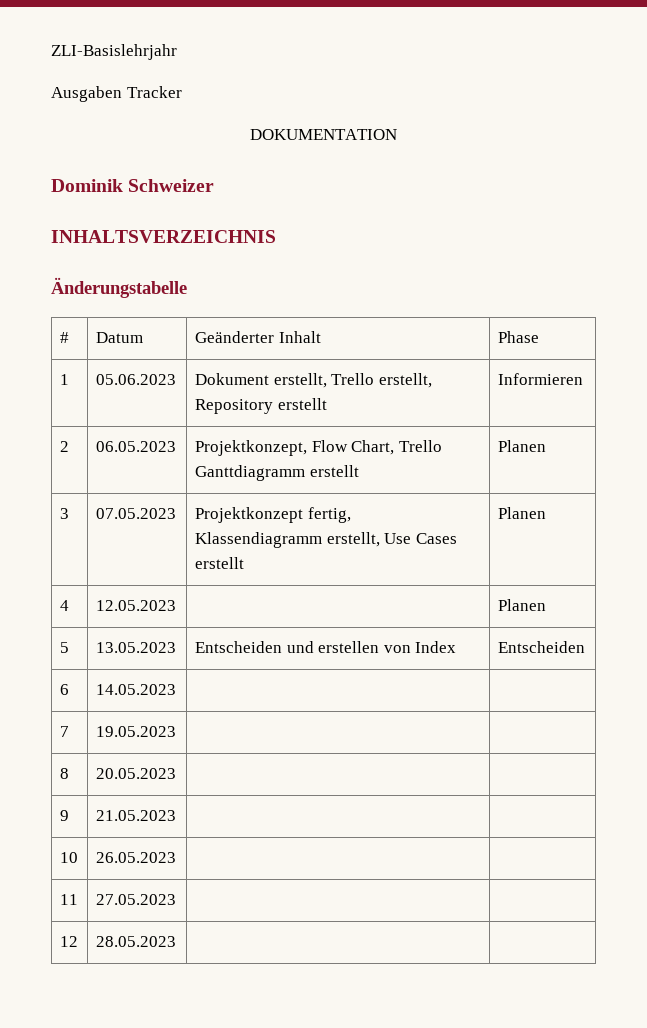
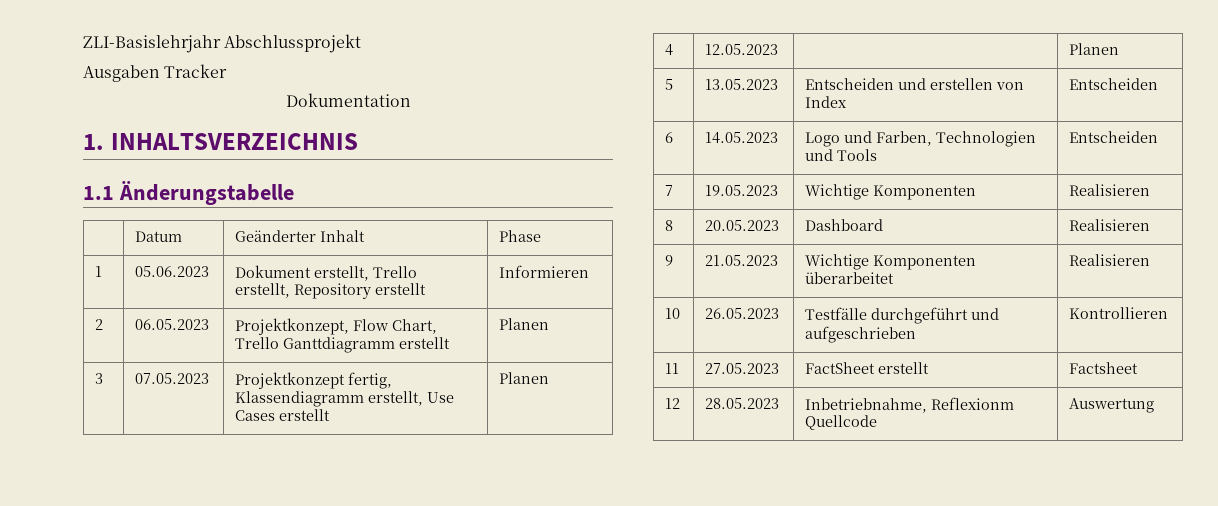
- ZLI-Basislehrjahr
+ ZLI-Basislehrjahr Abschlussprojekt
- DOKUMENTATION
- Dominik Schweizer
- INHALTSVERZEICHNIS
+ Dokumentation
+ 1. INHALTSVERZEICHNIS
- Änderungstabelle
+ 1.1 Änderungstabelle
- # | Datum | Geänderter Inhalt | Phase
+ | Datum | Geänderter Inhalt | Phase
- 6 | 14.05.2023 | |
+ 6 | 14.05.2023 | Logo und Farben, Technologien und Tools | Entscheiden
- 7 | 19.05.2023 | |
+ 7 | 19.05.2023 | Wichtige Komponenten | Realisieren
- 8 | 20.05.2023 | |
+ 8 | 20.05.2023 | Dashboard | Realisieren
- 9 | 21.05.2023 | |
- 10 | 26.05.2023 | |
+ 9 | 21.05.2023 | Wichtige Komponenten überarbeitet | Realisieren
+ 10 | 26.05.2023 | Testfälle durchgeführt und aufgeschrieben | Kontrollieren
- 11 | 27.05.2023 | |
+ 11 | 27.05.2023 | FactSheet erstellt | Factsheet
- 12 | 28.05.2023 | |
+ 12 | 28.05.2023 | Inbetriebnahme, Reflexionm Quellcode | Auswertung

